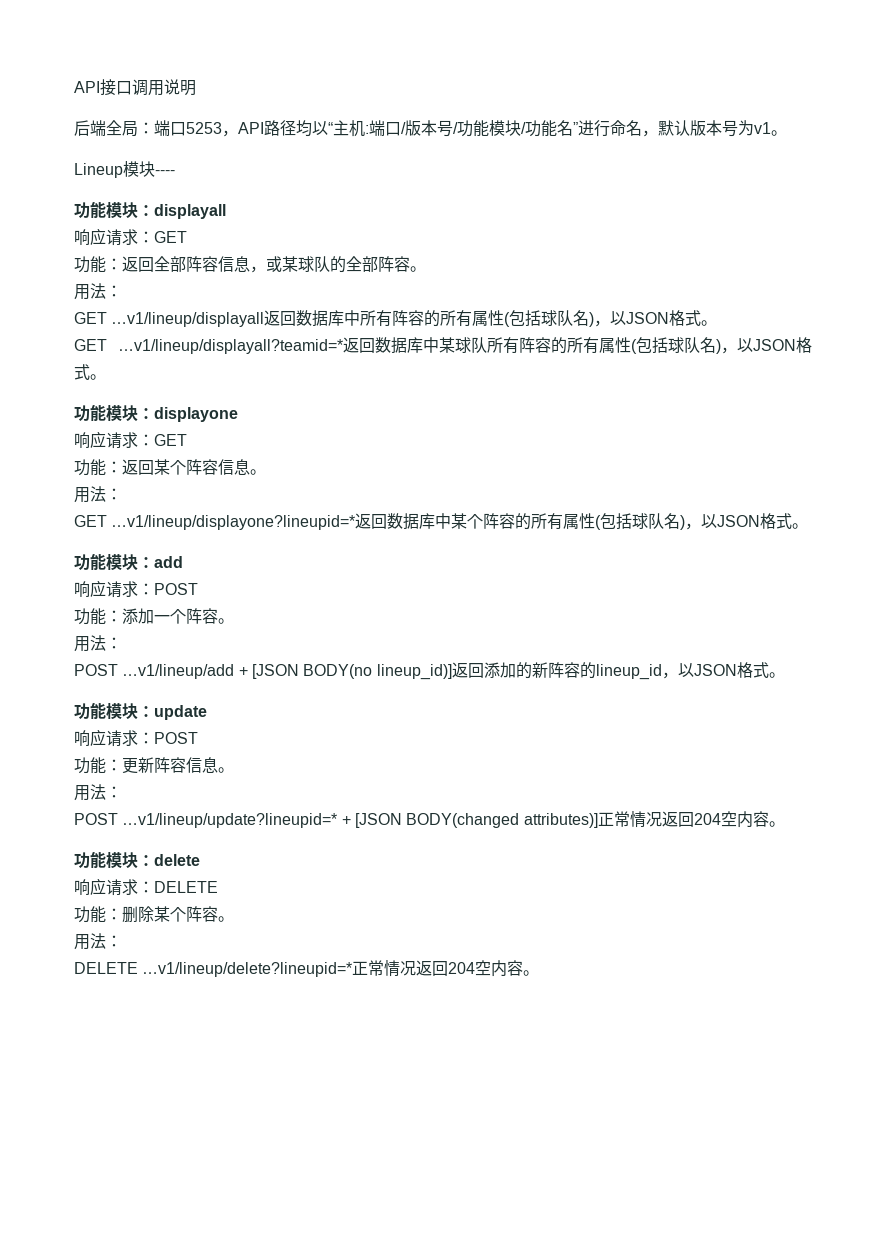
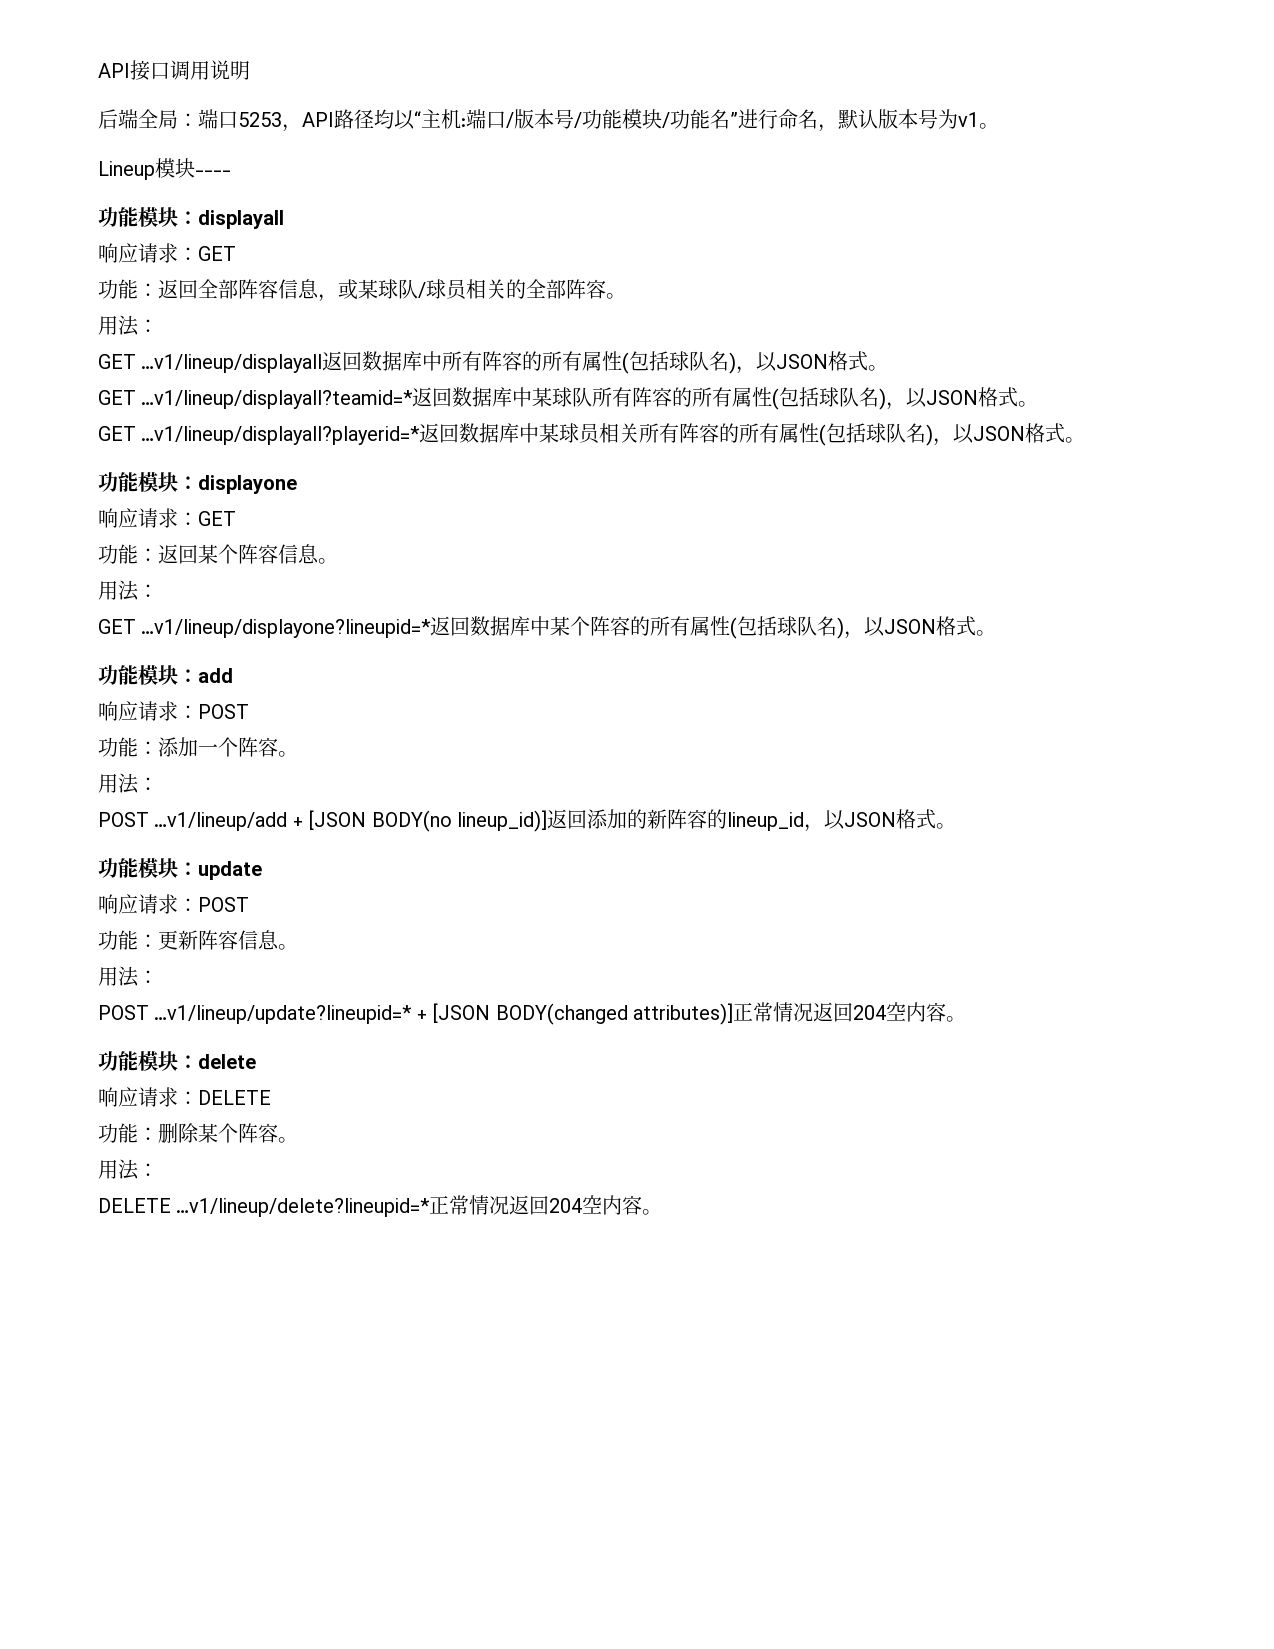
- 功能：返回全部阵容信息，或某球队的全部阵容。
+ 功能：返回全部阵容信息，或某球队/球员相关的全部阵容。
+ GET …v1/lineup/displayall?playerid=*返回数据库中某球员相关所有阵容的所有属性(包括球队名)，以JSON格式。

